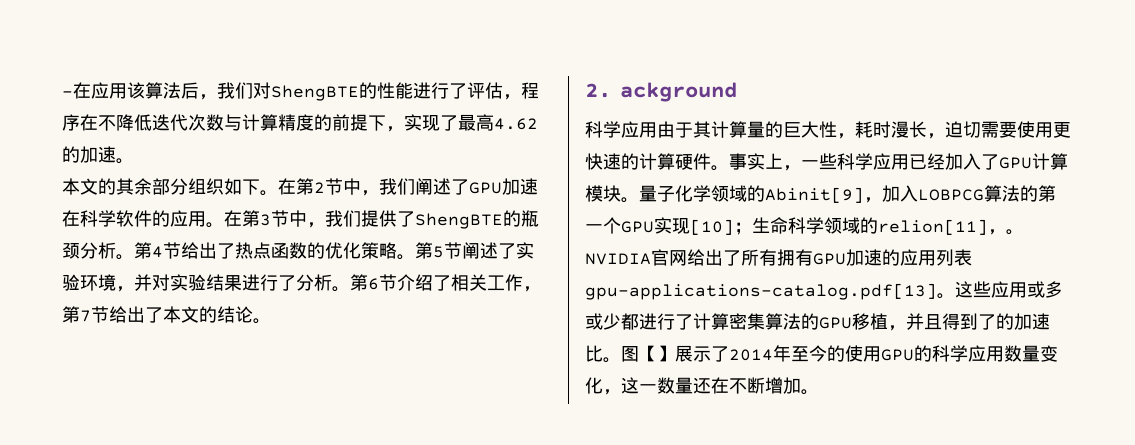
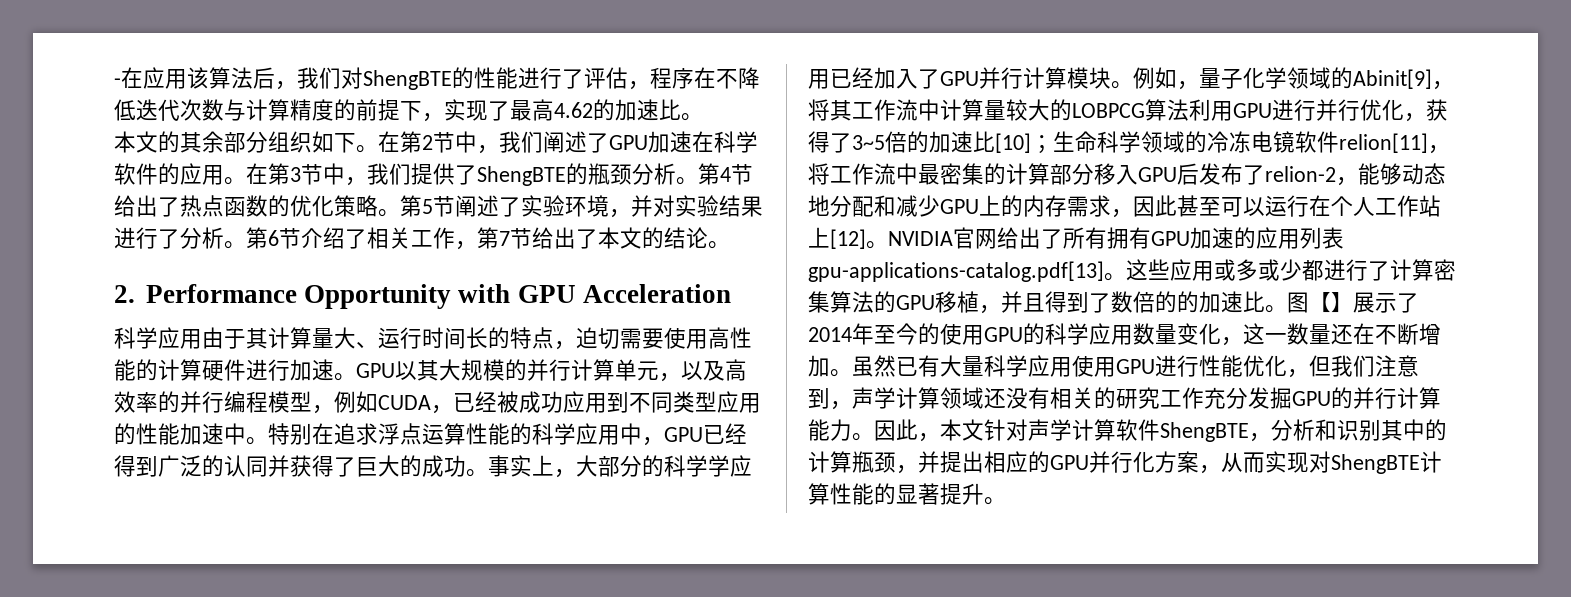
- -在应用该算法后，我们对ShengBTE的性能进行了评估，程序在不降低迭代次数与计算精度的前提下，实现了最高4.62的加速。
+ -在应用该算法后，我们对ShengBTE的性能进行了评估，程序在不降低迭代次数与计算精度的前提下，实现了最高4.62的加速比。
- 2. ackground
+ 2. Performance Opportunity with GPU Acceleration
- 科学应用由于其计算量的巨大性，耗时漫长，迫切需要使用更快速的计算硬件。事实上，一些科学应用已经加入了GPU计算模块。
+ 科学应用由于其计算量大、运行时间长的特点，迫切需要使用高性能的计算硬件进行加速。GPU以其大规模的并行计算单元，以及高效率的并行编程模型，例如CUDA，已经被成功应用到不同类型应用的性能加速中。特别在追求浮点运算性能的科学应用中，GPU已经得到广泛的认同并获得了巨大的成功。事实上，大部分的科学学应用已经加入了GPU并行计算模块。
- 量子化学领域的Abinit[9]，加入LOBPCG算法的第一个GPU实现[10]；生命科学领域的relion[11]，。
+ 例如，量子化学领域的Abinit[9]，将其工作流中计算量较大的LOBPCG算法利用GPU进行并行优化，获得了3~5倍的加速比[10]；生命科学领域的冷冻电镜软件relion[11]，将工作流中最密集的计算部分移入GPU后发布了relion-2，能够动态地分配和减少GPU上的内存需求，因此甚至可以运行在个人工作站上[12]。
- 这些应用或多或少都进行了计算密集算法的GPU移植，并且得到了的加速比。
+ 这些应用或多或少都进行了计算密集算法的GPU移植，并且得到了数倍的的加速比。
+ 虽然已有大量科学应用使用GPU进行性能优化，但我们注意到，声学计算领域还没有相关的研究工作充分发掘GPU的并行计算能力。因此，本文针对声学计算软件ShengBTE，分析和识别其中的计算瓶颈，并提出相应的GPU并行化方案，从而实现对ShengBTE计算性能的显著提升。

